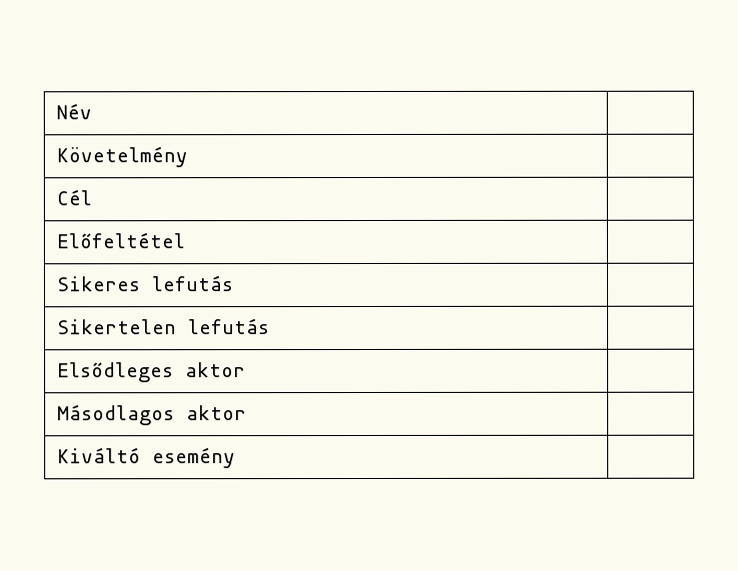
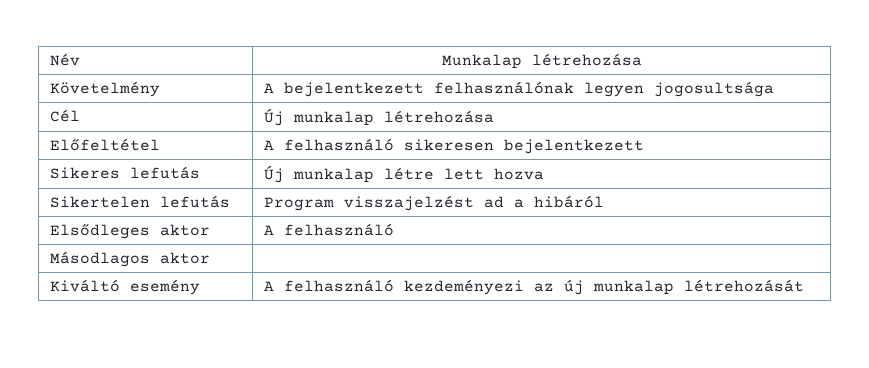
- Név |
+ Név | Munkalap létrehozása
- Követelmény |
- Cél |
- Előfeltétel |
- Sikeres lefutás |
- Sikertelen lefutás |
+ Követelmény | A bejelentkezett felhasználónak legyen jogosultsága
+ Cél | Új munkalap létrehozása
+ Előfeltétel | A felhasználó sikeresen bejelentkezett
+ Sikeres lefutás | Új munkalap létre lett hozva
+ Sikertelen lefutás | Program visszajelzést ad a hibáról
- Elsődleges aktor |
+ Elsődleges aktor | A felhasználó
- Kiváltó esemény |
+ Kiváltó esemény | A felhasználó kezdeményezi az új munkalap létrehozását

